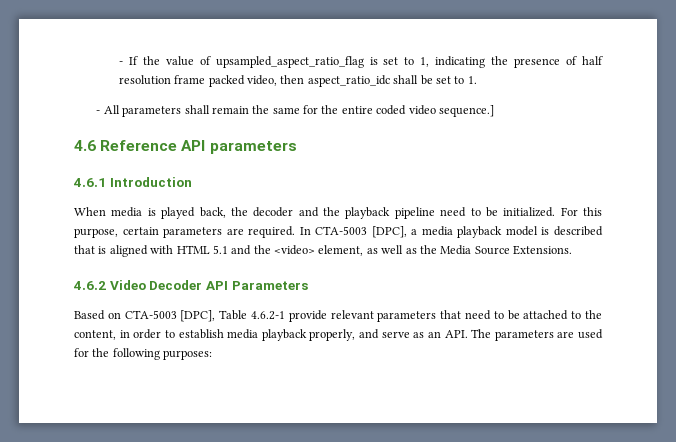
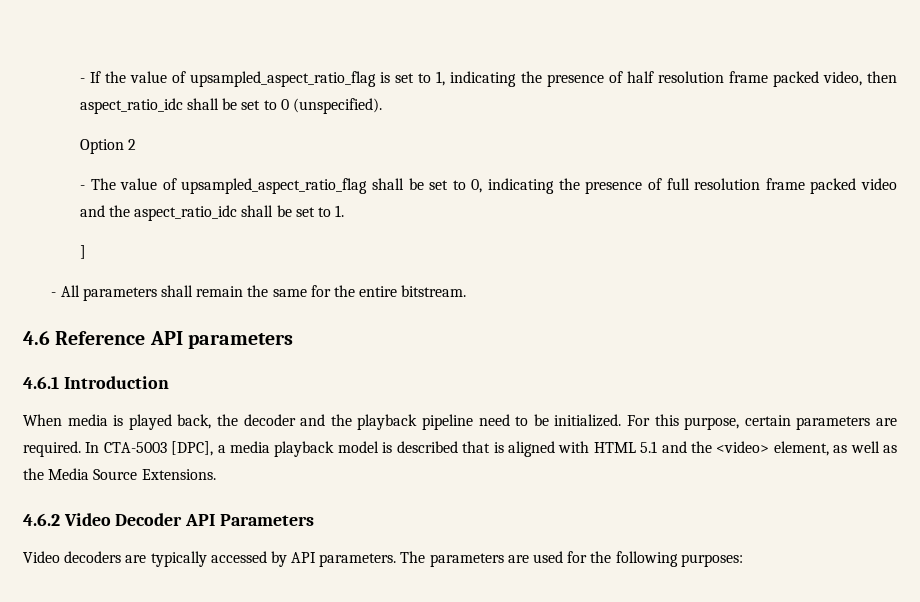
- - If the value of upsampled_aspect_ratio_flag is set to 1, indicating the presence of half resolution frame packed video, then aspect_ratio_idc shall be set to 1.
+ - If the value of upsampled_aspect_ratio_flag is set to 1, indicating the presence of half resolution frame packed video, then aspect_ratio_idc shall be set to 0 (unspecified).
+ Option 2
+ - The value of upsampled_aspect_ratio_flag shall be set to 0, indicating the presence of full resolution frame packed video and the aspect_ratio_idc shall be set to 1.
+ ]
- - All parameters shall remain the same for the entire coded video sequence.]
+ - All parameters shall remain the same for the entire bitstream.
- Based on CTA-5003 [DPC], Table 4.6.2-1 provide relevant parameters that need to be attached to the content, in order to establish media playback properly, and serve as an API. The parameters are used for the following purposes:
+ Video decoders are typically accessed by API parameters. The parameters are used for the following purposes:

